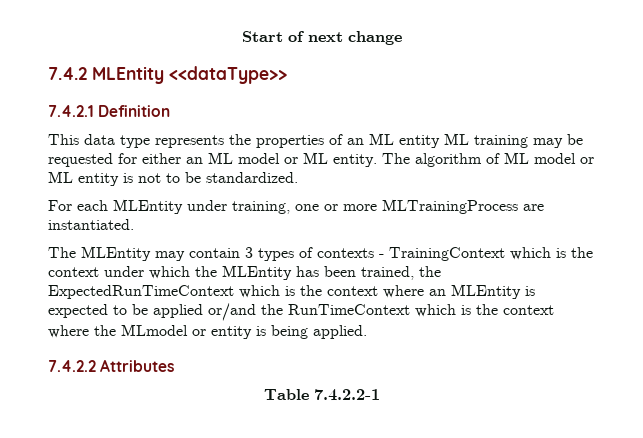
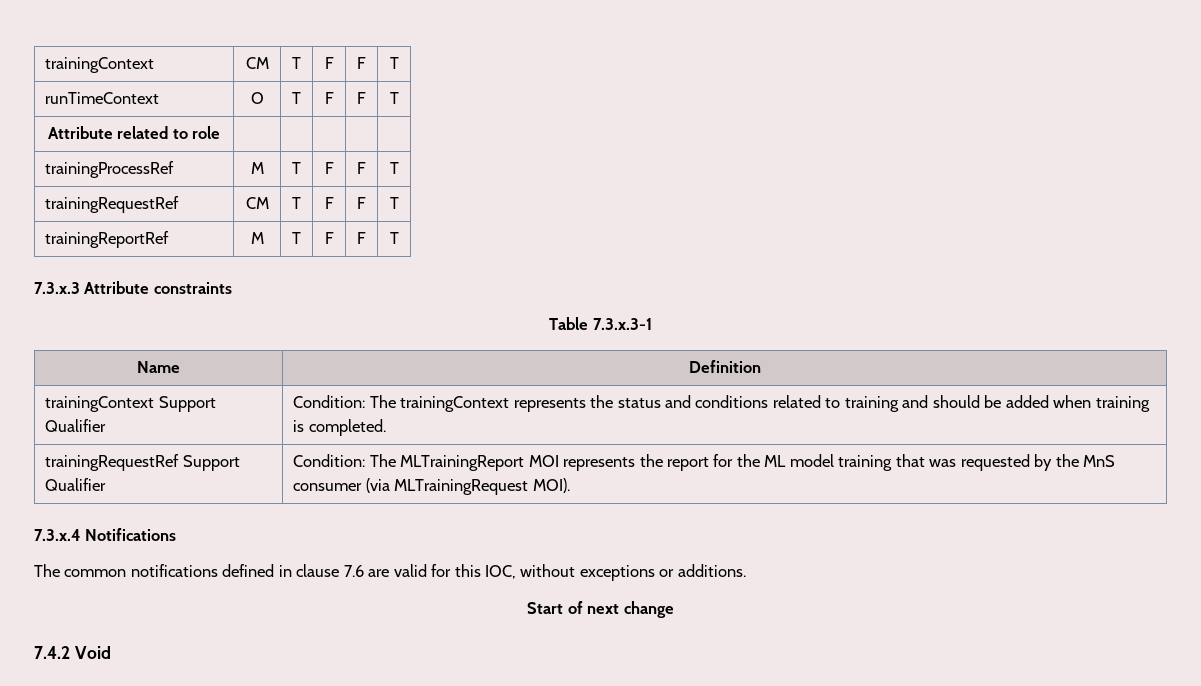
+ trainingContext | CM | T | F | F | T
+ runTimeContext | O | T | F | F | T
+ Attribute related to role | | | | |
+ trainingProcessRef | M | T | F | F | T
+ trainingRequestRef | CM | T | F | F | T
+ trainingReportRef | M | T | F | F | T
+ 7.3.x.3 Attribute constraints
+ Table 7.3.x.3-1
+ Name | Definition
+ trainingContext Support Qualifier | Condition: The trainingContext represents the status and conditions related to training and should be added when training is completed.
+ trainingRequestRef Support Qualifier | Condition: The MLTrainingReport MOI represents the report for the ML model training that was requested by the MnS consumer (via MLTrainingRequest MOI).
+ 7.3.x.4 Notifications
+ The common notifications defined in clause 7.6 are valid for this IOC, without exceptions or additions.
- 7.4.2 MLEntity <<dataType>>
- 7.4.2.1 Definition
- This data type represents the properties of an ML entity ML training may be requested for either an ML model or ML entity. The algorithm of ML model or ML entity is not to be standardized.
- For each MLEntity under training, one or more MLTrainingProcess are instantiated.
- The MLEntity may contain 3 types of contexts - TrainingContext which is the context under which the MLEntity has been trained, the ExpectedRunTimeContext which is the context where an MLEntity is expected to be applied or/and the RunTimeContext which is the context where the MLmodel or entity is being applied.
- 7.4.2.2 Attributes
- Table 7.4.2.2-1
+ 7.4.2 Void

